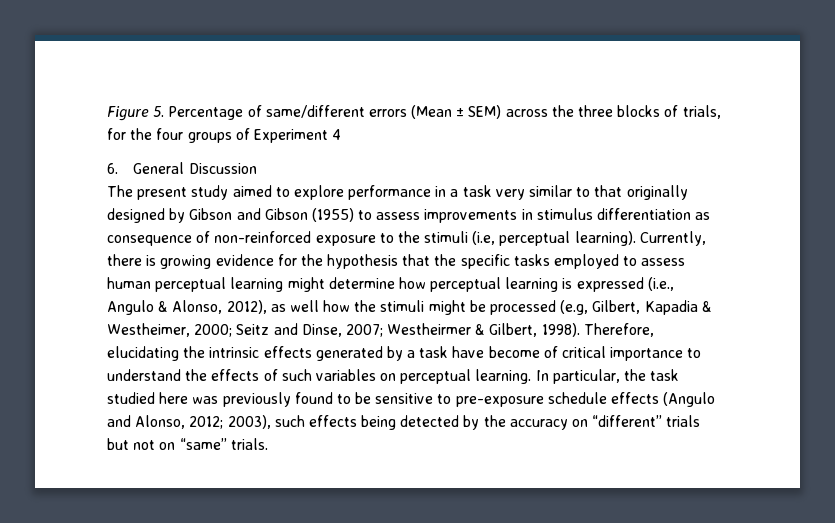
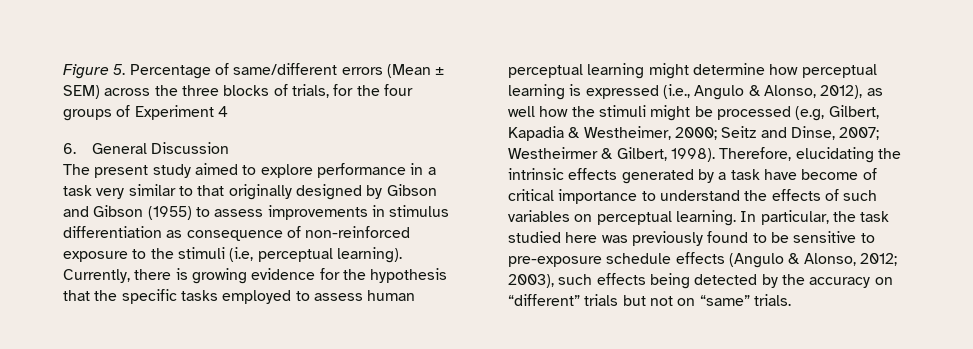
- In particular, the task studied here was previously found to be sensitive to pre-exposure schedule effects (Angulo and Alonso, 2012; 2003), such effects being detected by the accuracy on “different” trials but not on “same” trials.
+ In particular, the task studied here was previously found to be sensitive to pre-exposure schedule effects (Angulo & Alonso, 2012; 2003), such effects being detected by the accuracy on “different” trials but not on “same” trials.

